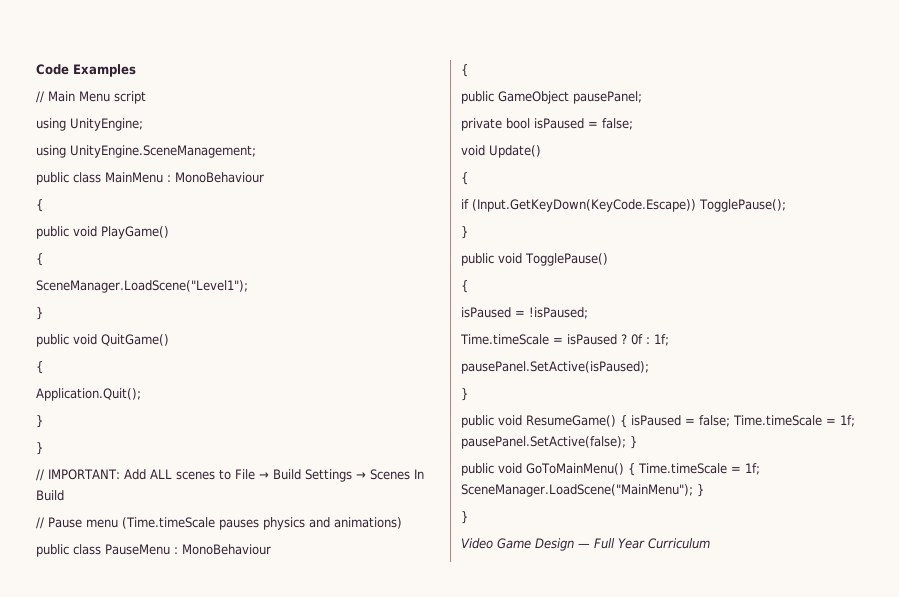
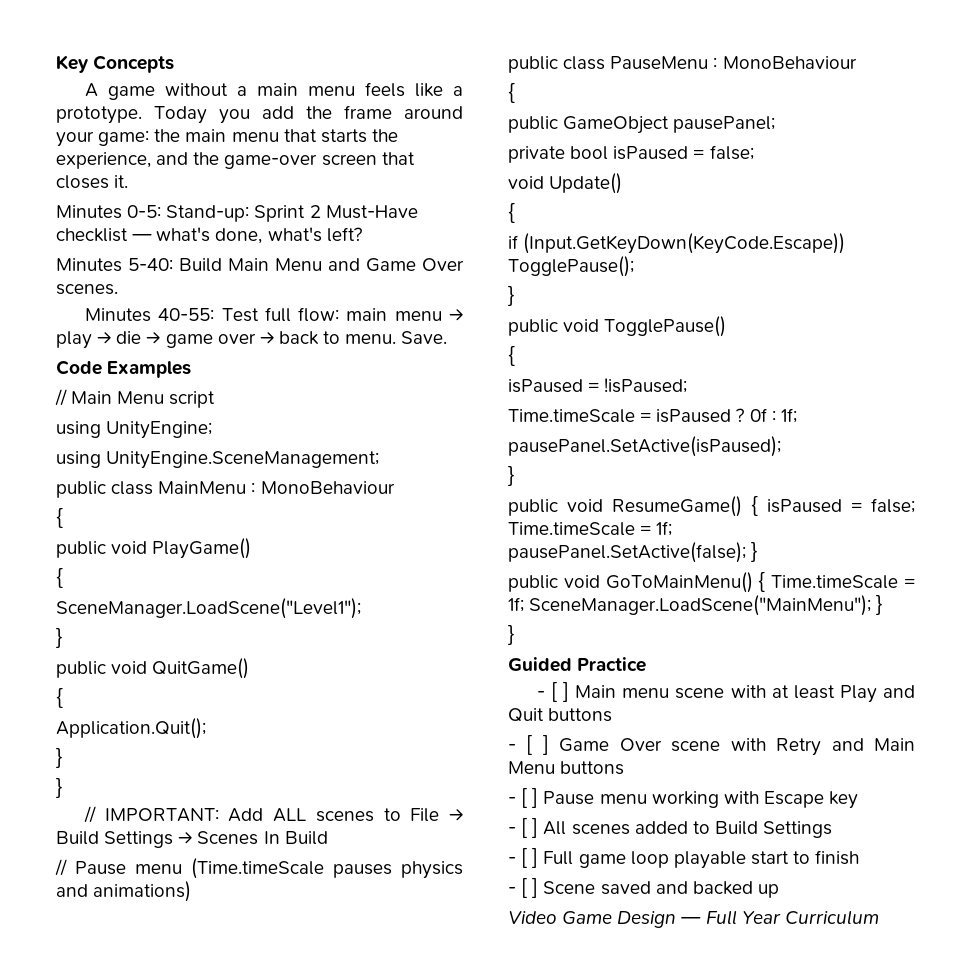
+ Key Concepts
+ A game without a main menu feels like a prototype. Today you add the frame around your game: the main menu that starts the experience, and the game-over screen that closes it.
+ Minutes 0-5: Stand-up: Sprint 2 Must-Have checklist — what's done, what's left?
+ Minutes 5-40: Build Main Menu and Game Over scenes.
+ Minutes 40-55: Test full flow: main menu → play → die → game over → back to menu. Save.
+ Guided Practice
+ - [ ] Main menu scene with at least Play and Quit buttons
+ - [ ] Game Over scene with Retry and Main Menu buttons
+ - [ ] Pause menu working with Escape key
+ - [ ] All scenes added to Build Settings
+ - [ ] Full game loop playable start to finish
+ - [ ] Scene saved and backed up

